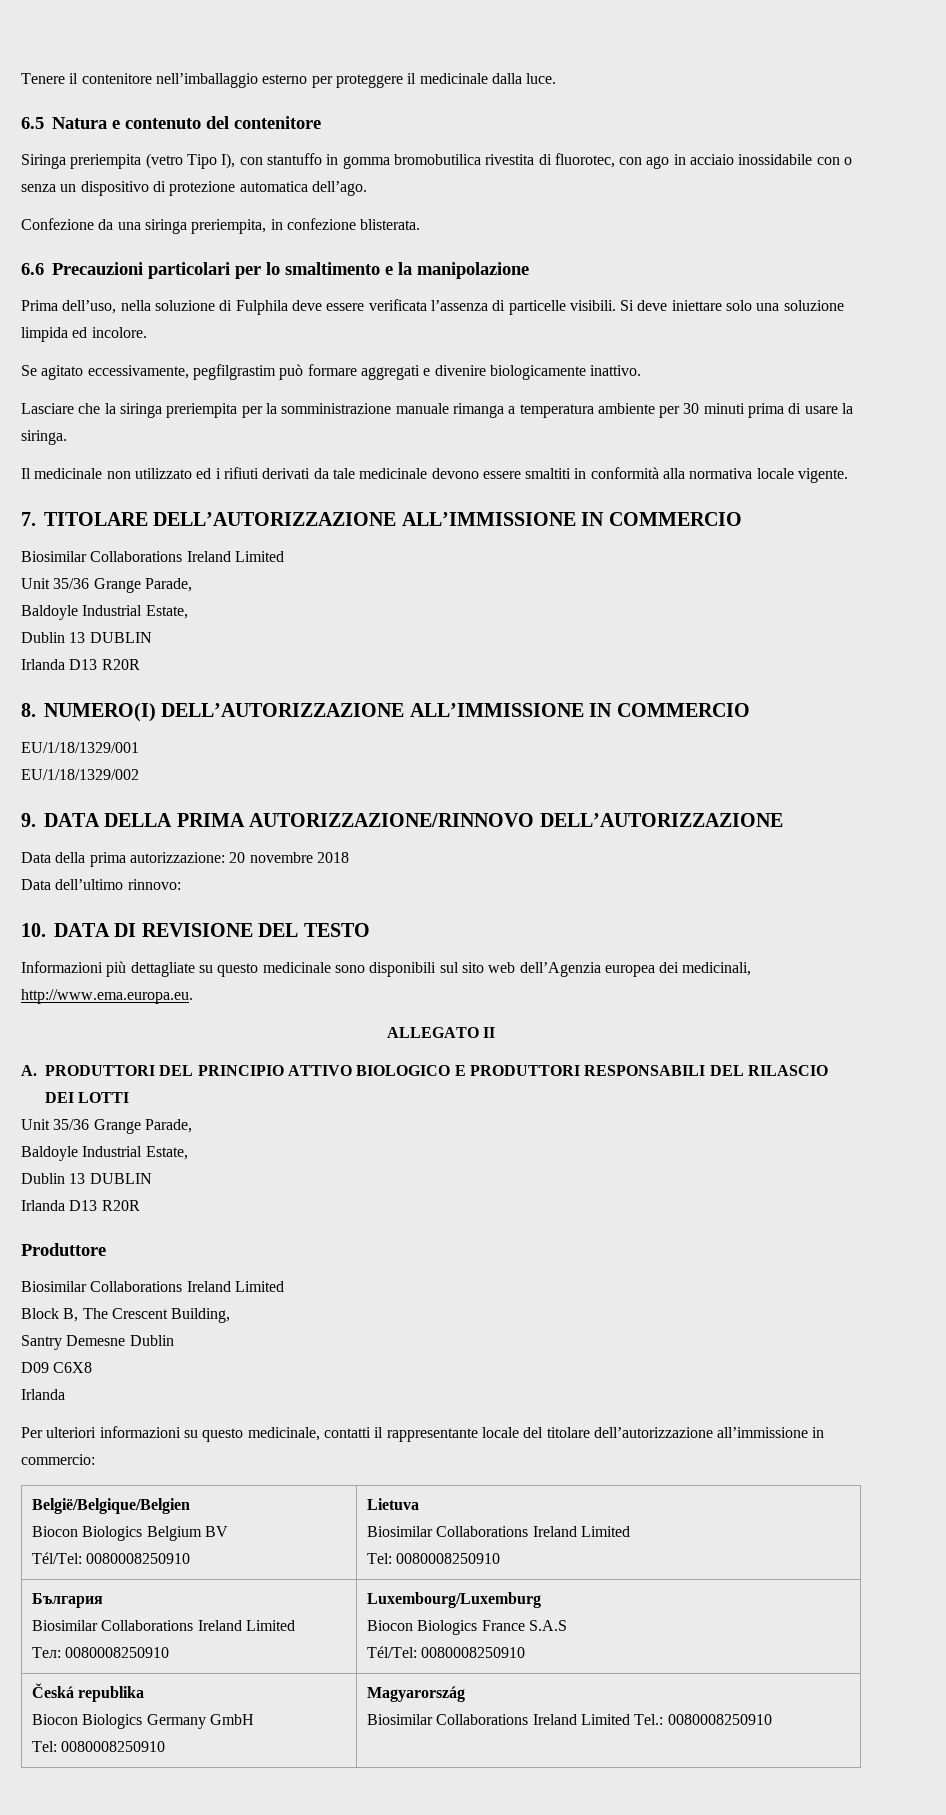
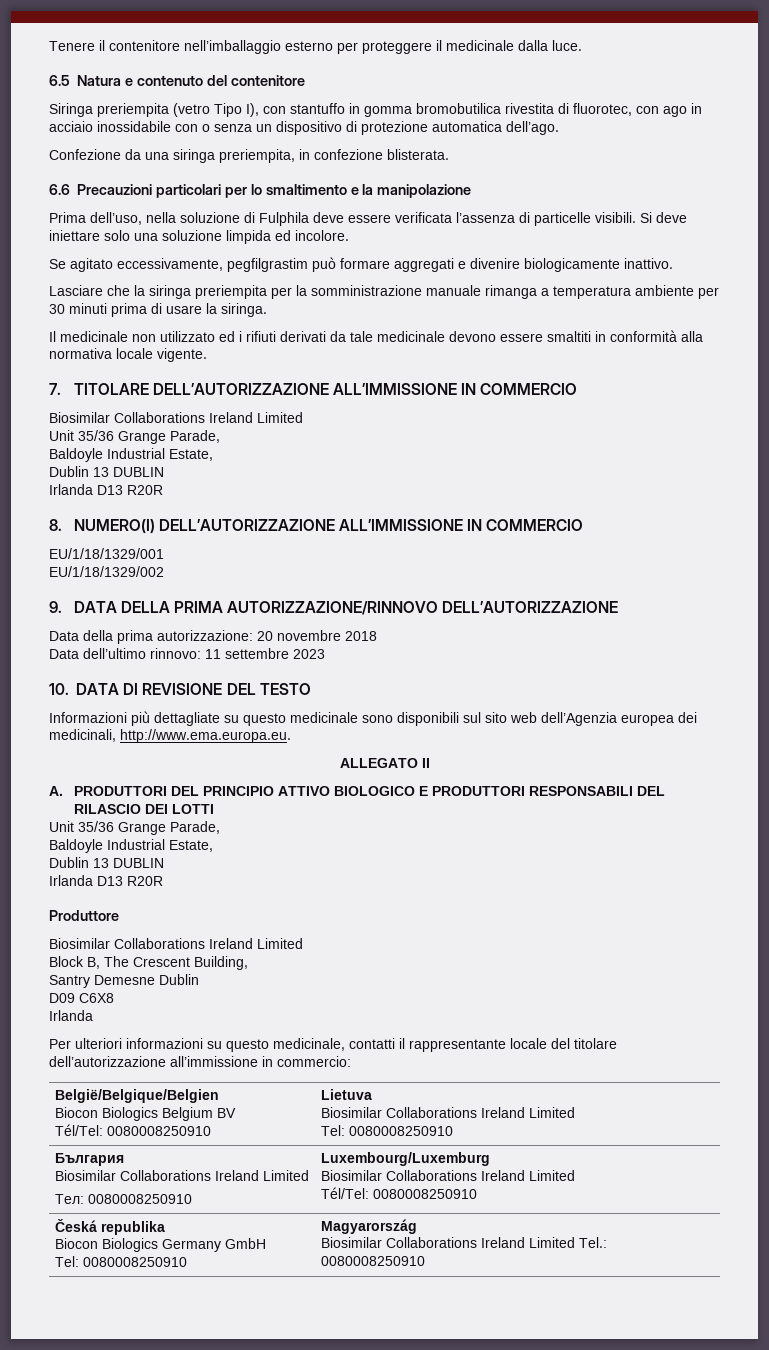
- Data dell’ultimo rinnovo:
+ Data dell’ultimo rinnovo: 11 settembre 2023
  България
  Biosimilar Collaborations Ireland Limited
  Тел: 0080008250910 | Luxembourg/Luxemburg
- Biocon Biologics France S.A.S
+ Biosimilar Collaborations Ireland Limited

